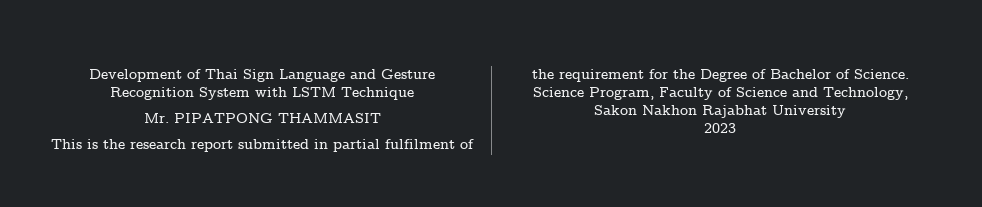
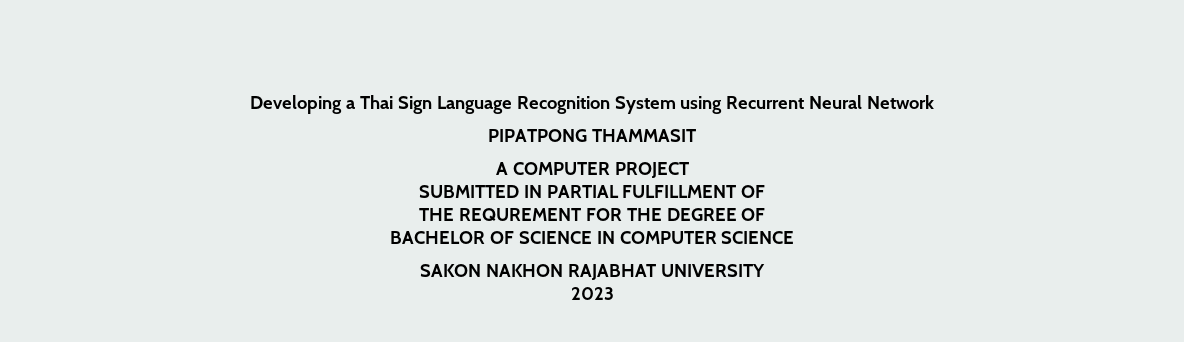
- Development of Thai Sign Language and Gesture Recognition System with LSTM Technique
- Mr. PIPATPONG THAMMASIT
- This is the research report submitted in partial fulfilment of the requirement for the Degree of Bachelor of Science. Science Program, Faculty of Science and Technology,
- Sakon Nakhon Rajabhat University
+ Developing a Thai Sign Language Recognition System using Recurrent Neural Network
+ PIPATPONG THAMMASIT
+ A COMPUTER PROJECT
+ SUBMITTED IN PARTIAL FULFILLMENT OF
+ THE REQUREMENT FOR THE DEGREE OF
+ BACHELOR OF SCIENCE IN COMPUTER SCIENCE
+ SAKON NAKHON RAJABHAT UNIVERSITY

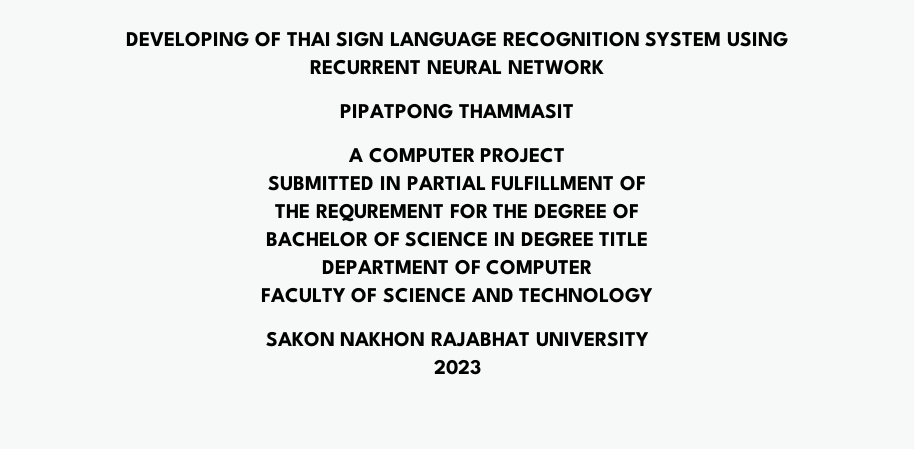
- Developing a Thai Sign Language Recognition System using Recurrent Neural Network
+ DEVELOPING OF THAI SIGN LANGUAGE RECOGNITION SYSTEM USING RECURRENT NEURAL NETWORK
- BACHELOR OF SCIENCE IN COMPUTER SCIENCE
+ BACHELOR OF SCIENCE IN DEGREE TITLE
+ DEPARTMENT OF COMPUTER
+ FACULTY OF SCIENCE AND TECHNOLOGY

